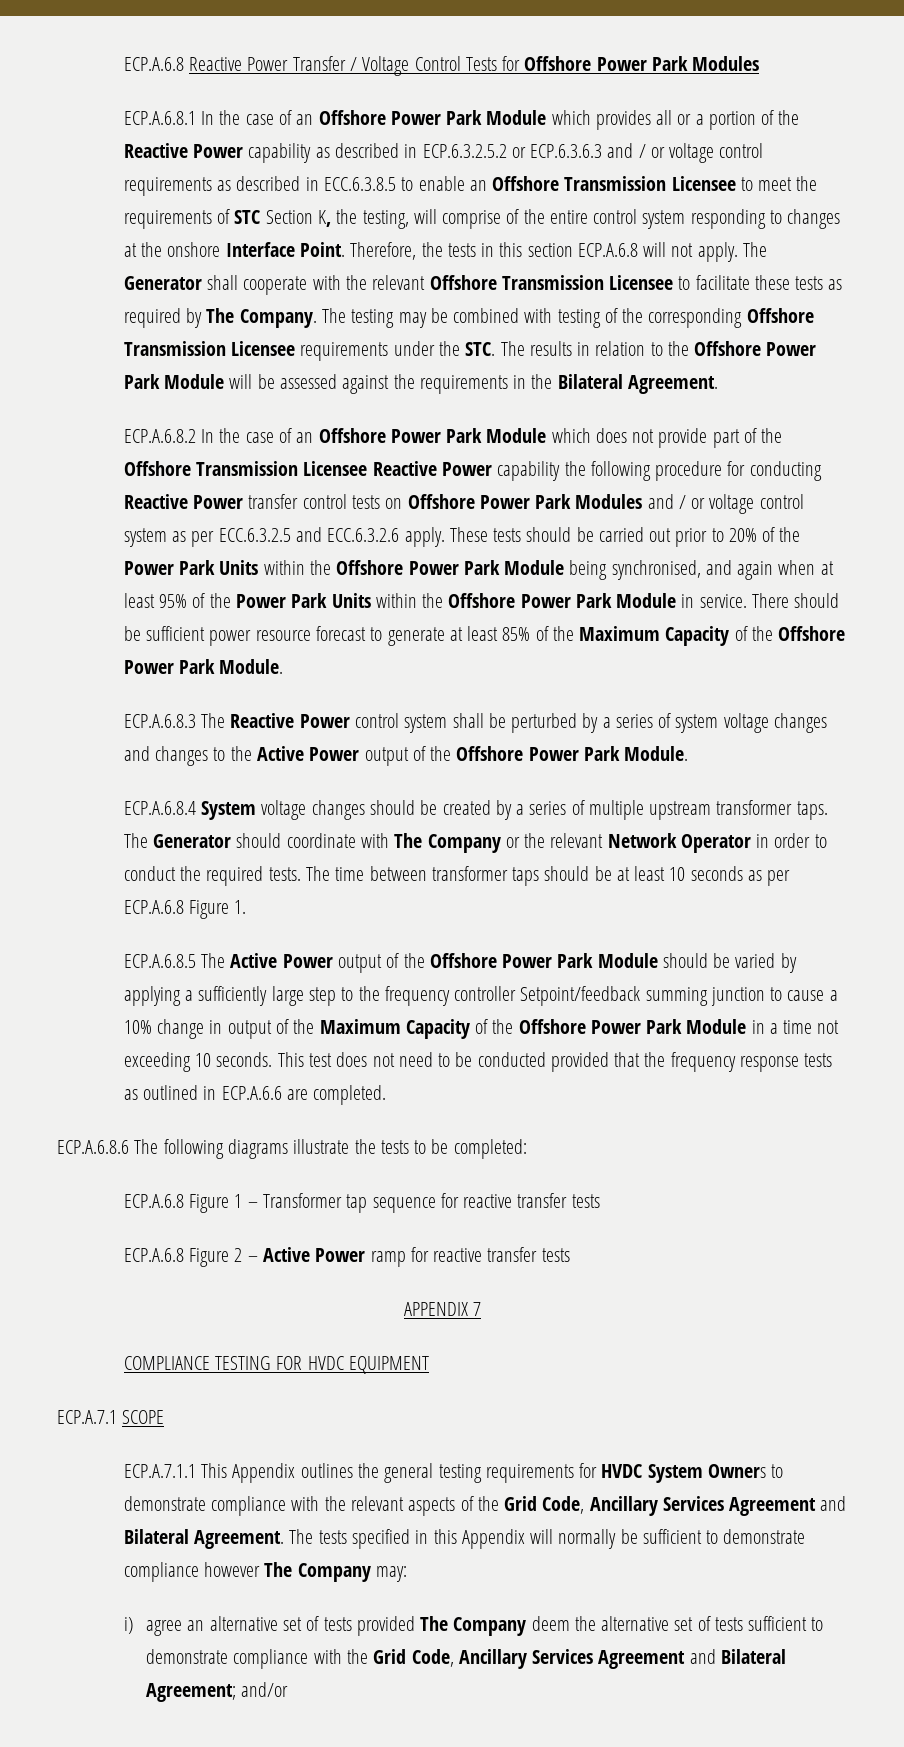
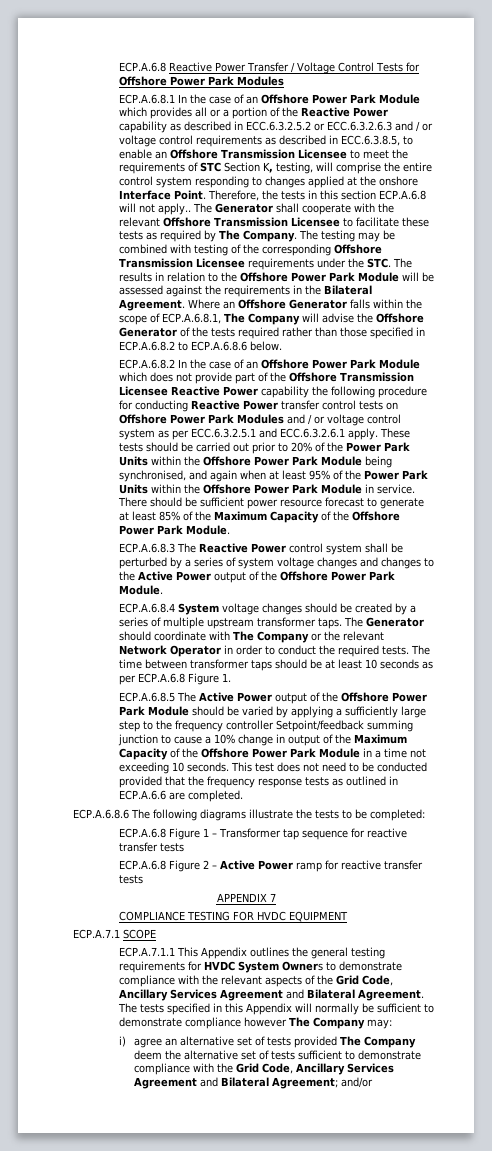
- ECP.A.6.8.1 In the case of an Offshore Power Park Module which provides all or a portion of the Reactive Power capability as described in ECP.6.3.2.5.2 or ECP.6.3.6.3 and / or voltage control requirements as described in ECC.6.3.8.5 to enable an Offshore Transmission Licensee to meet the requirements of STC Section K, the testing, will comprise of the entire control system responding to changes at the onshore Interface Point.
+ ECP.A.6.8.1 In the case of an Offshore Power Park Module which provides all or a portion of the Reactive Power capability as described in ECC.6.3.2.5.2 or ECC.6.3.2.6.3 and / or voltage control requirements as described in ECC.6.3.8.5, to enable an Offshore Transmission Licensee to meet the requirements of STC Section K, testing, will comprise the entire control system responding to changes applied at the onshore Interface Point.
- Therefore, the tests in this section ECP.A.6.8 will not apply.
+ Therefore, the tests in this section ECP.A.6.8 will not apply..
+ Where an Offshore Generator falls within the scope of ECP.A.6.8.1, The Company will advise the Offshore Generator of the tests required rather than those specified in ECP.A.6.8.2 to ECP.A.6.8.6 below.
- ECP.A.6.8.2 In the case of an Offshore Power Park Module which does not provide part of the Offshore Transmission Licensee Reactive Power capability the following procedure for conducting Reactive Power transfer control tests on Offshore Power Park Modules and / or voltage control system as per ECC.6.3.2.5 and ECC.6.3.2.6 apply.
+ ECP.A.6.8.2 In the case of an Offshore Power Park Module which does not provide part of the Offshore Transmission Licensee Reactive Power capability the following procedure for conducting Reactive Power transfer control tests on Offshore Power Park Modules and / or voltage control system as per ECC.6.3.2.5.1 and ECC.6.3.2.6.1 apply.

